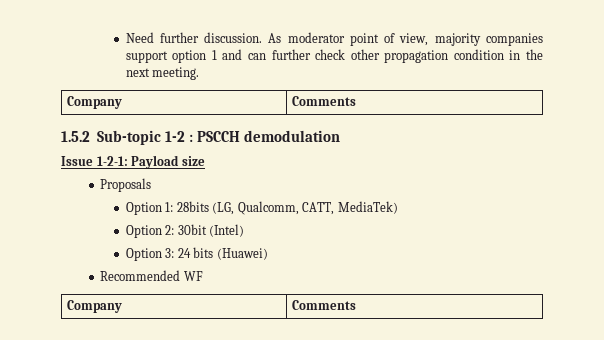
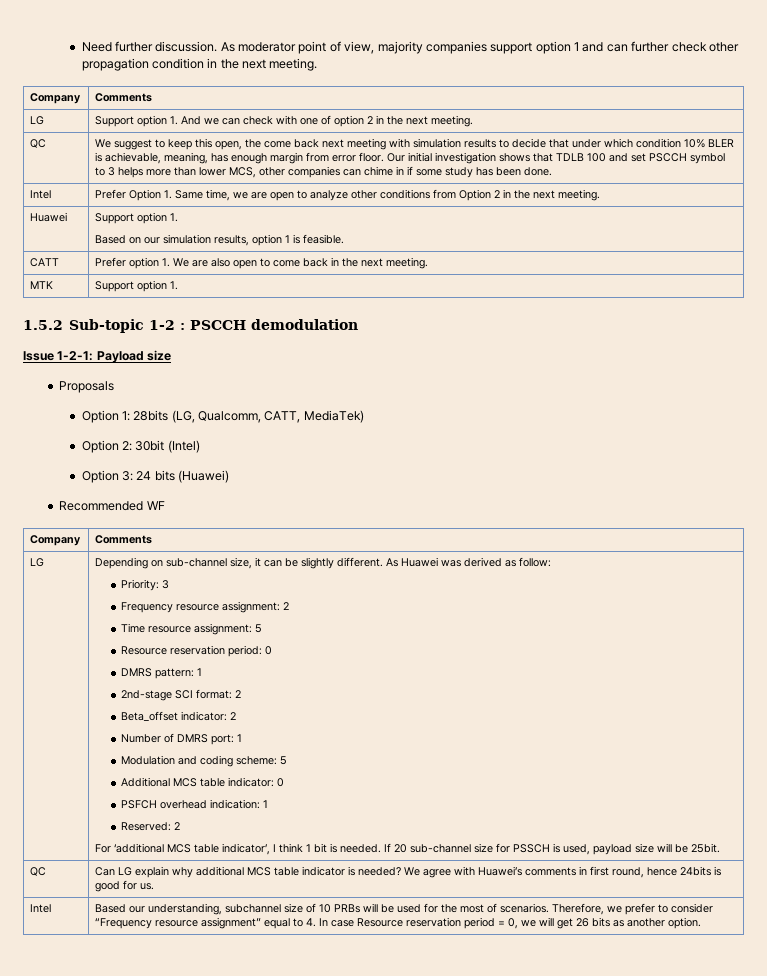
+ LG | Support option 1. And we can check with one of option 2 in the next meeting.
+ QC | We suggest to keep this open, the come back next meeting with simulation results to decide that under which condition 10% BLER is achievable, meaning, has enough margin from error floor. Our initial investigation shows that TDLB 100 and set PSCCH symbol to 3 helps more than lower MCS, other companies can chime in if some study has been done.
+ Intel | Prefer Option 1. Same time, we are open to analyze other conditions from Option 2 in the next meeting.
+ Huawei | Support option 1.
+ Based on our simulation results, option 1 is feasible.
+ CATT | Prefer option 1. We are also open to come back in the next meeting.
+ MTK | Support option 1.
+ LG | Depending on sub-channel size, it can be slightly different. As Huawei was derived as follow:
+ Priority: 3
+ Frequency resource assignment: 2
+ Time resource assignment: 5
+ Resource reservation period: 0
+ DMRS pattern: 1
+ 2nd-stage SCI format: 2
+ Beta_offset indicator: 2
+ Number of DMRS port: 1
+ Modulation and coding scheme: 5
+ Additional MCS table indicator: 0
+ PSFCH overhead indication: 1
+ Reserved: 2
+ For ‘additional MCS table indicator’, I think 1 bit is needed. If 20 sub-channel size for PSSCH is used, payload size will be 25bit.
+ QC | Can LG explain why additional MCS table indicator is needed? We agree with Huawei’s comments in first round, hence 24bits is good for us.
+ Intel | Based our understanding, subchannel size of 10 PRBs will be used for the most of scenarios. Therefore, we prefer to consider “Frequency resource assignment” equal to 4. In case Resource reservation period = 0, we will get 26 bits as another option.

